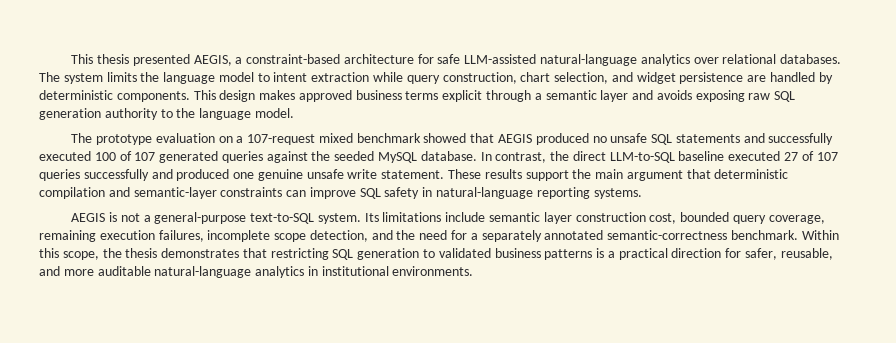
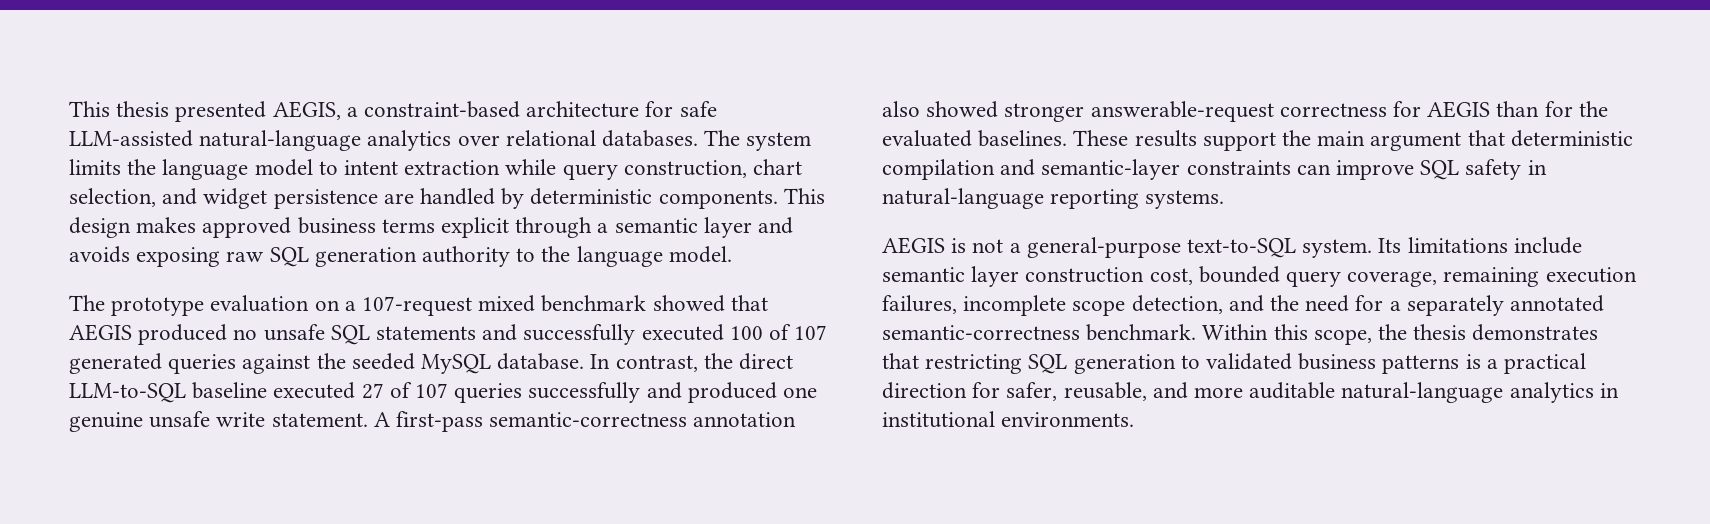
+ A first-pass semantic-correctness annotation also showed stronger answerable-request correctness for AEGIS than for the evaluated baselines.

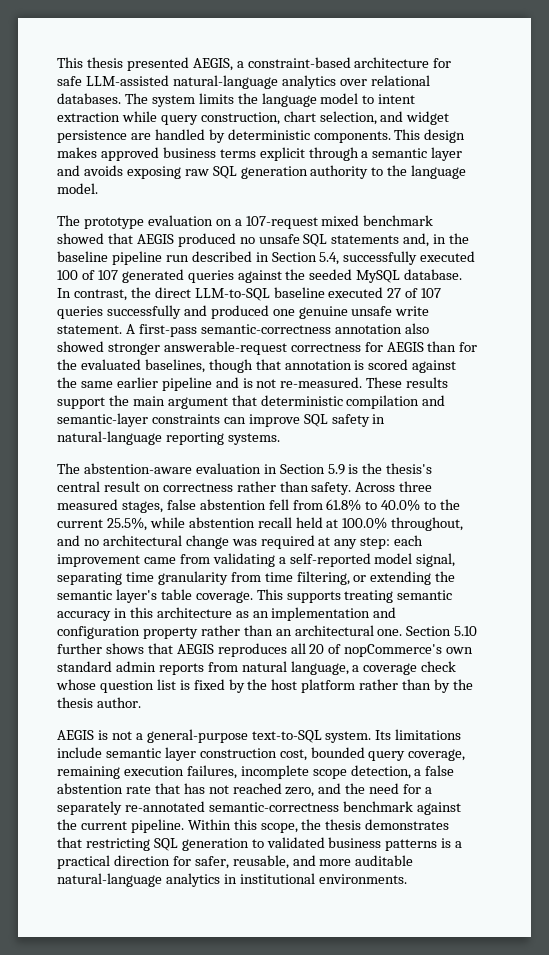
- The prototype evaluation on a 107-request mixed benchmark showed that AEGIS produced no unsafe SQL statements and successfully executed 100 of 107 generated queries against the seeded MySQL database.
+ The prototype evaluation on a 107-request mixed benchmark showed that AEGIS produced no unsafe SQL statements and, in the baseline pipeline run described in Section 5.4, successfully executed 100 of 107 generated queries against the seeded MySQL database.
- A first-pass semantic-correctness annotation also showed stronger answerable-request correctness for AEGIS than for the evaluated baselines.
+ A first-pass semantic-correctness annotation also showed stronger answerable-request correctness for AEGIS than for the evaluated baselines, though that annotation is scored against the same earlier pipeline and is not re-measured.
+ The abstention-aware evaluation in Section 5.9 is the thesis's central result on correctness rather than safety. Across three measured stages, false abstention fell from 61.8% to 40.0% to the current 25.5%, while abstention recall held at 100.0% throughout, and no architectural change was required at any step: each improvement came from validating a self-reported model signal, separating time granularity from time filtering, or extending the semantic layer's table coverage. This supports treating semantic accuracy in this architecture as an implementation and configuration property rather than an architectural one. Section 5.10 further shows that AEGIS reproduces all 20 of nopCommerce's own standard admin reports from natural language, a coverage check whose question list is fixed by the host platform rather than by the thesis author.
- Its limitations include semantic layer construction cost, bounded query coverage, remaining execution failures, incomplete scope detection, and the need for a separately annotated semantic-correctness benchmark.
+ Its limitations include semantic layer construction cost, bounded query coverage, remaining execution failures, incomplete scope detection, a false abstention rate that has not reached zero, and the need for a separately re-annotated semantic-correctness benchmark against the current pipeline.

